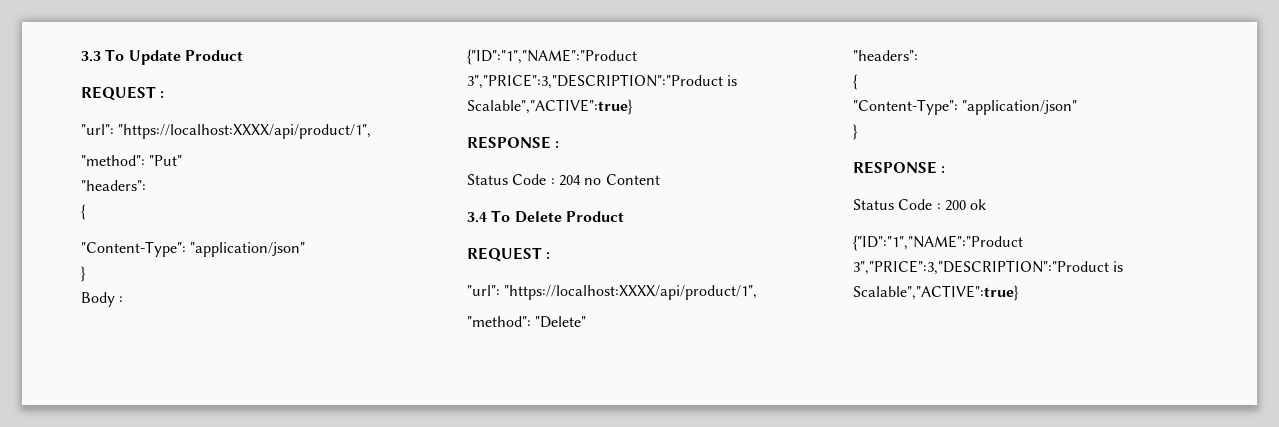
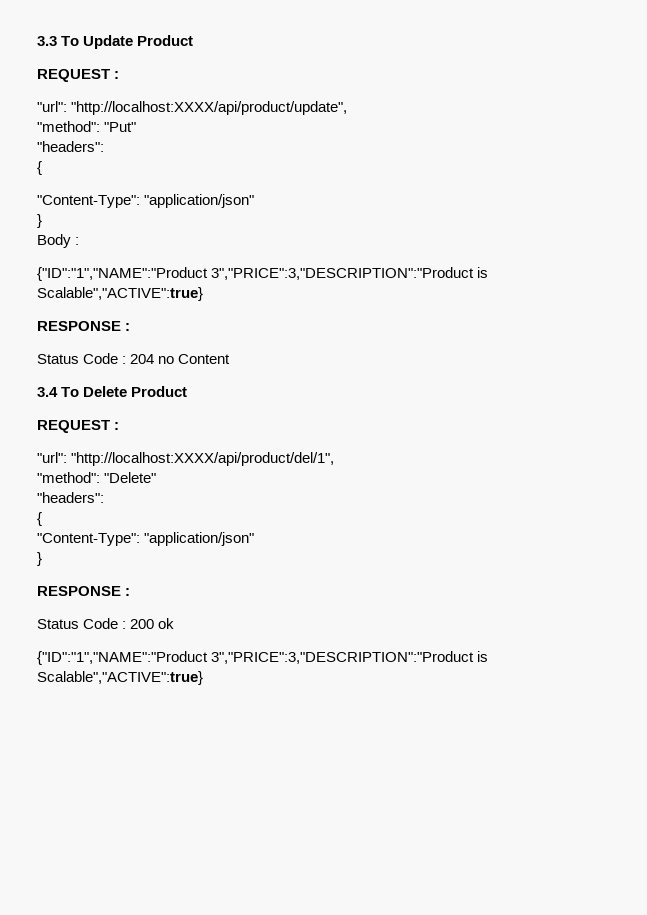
  3.3 To Update Product
  REQUEST :
- "url": "https://localhost:XXXX/api/product/1",
+ "url": "http://localhost:XXXX/api/product/update",
  3.4 To Delete Product
  REQUEST :
- "url": "https://localhost:XXXX/api/product/1",
+ "url": "http://localhost:XXXX/api/product/del/1",

